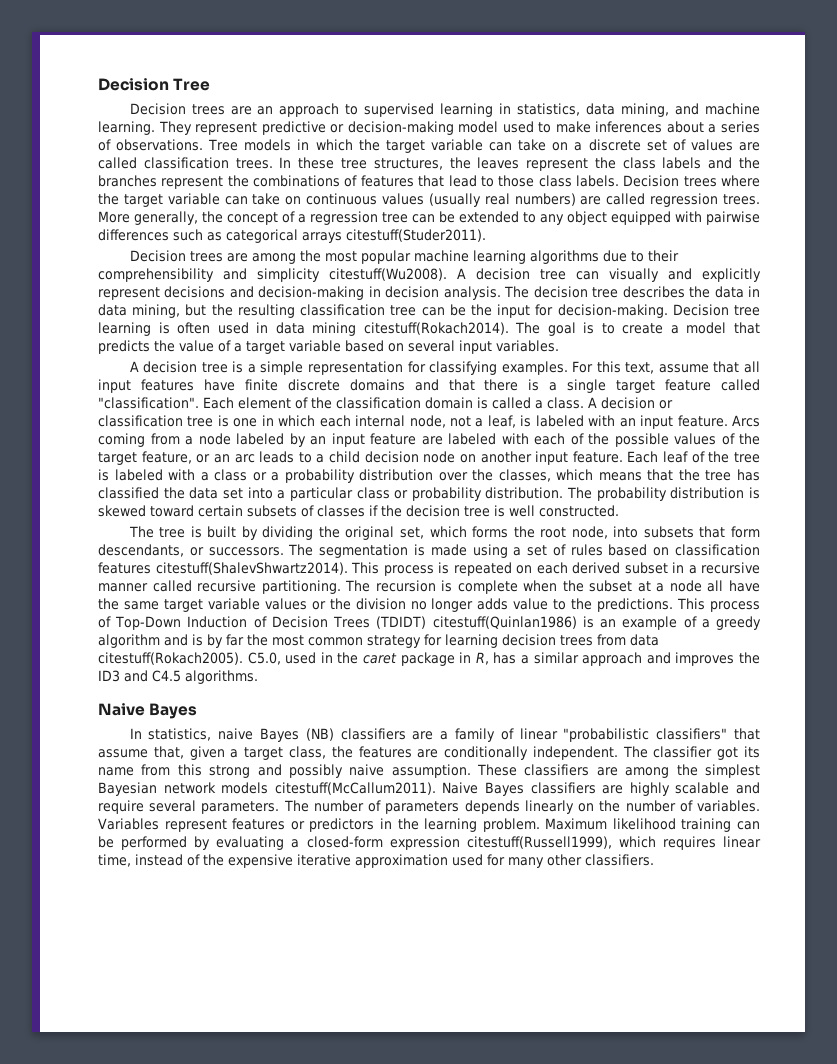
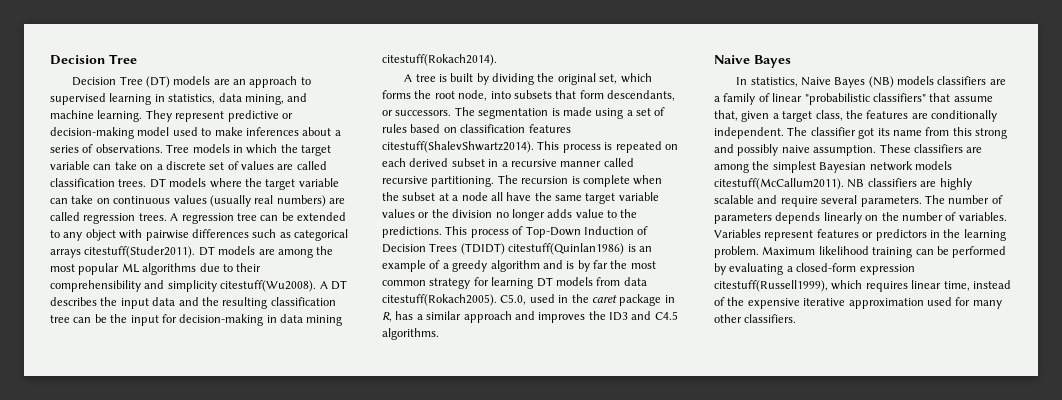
- Decision trees are an approach to supervised learning in statistics, data mining, and machine learning.
+ Decision Tree (DT) models are an approach to supervised learning in statistics, data mining, and machine learning.
- In these tree structures, the leaves represent the class labels and the branches represent the combinations of features that lead to those class labels. Decision trees where the target variable can take on continuous values (usually real numbers) are called regression trees.
+ DT models where the target variable can take on continuous values (usually real numbers) are called regression trees.
- More generally, the concept of a regression tree can be extended to any object equipped with pairwise differences such as categorical arrays citestuff(Studer2011).
- Decision trees are among the most popular machine learning algorithms due to their comprehensibility and simplicity citestuff(Wu2008).
+ A regression tree can be extended to any object with pairwise differences such as categorical arrays citestuff(Studer2011). DT models are among the most popular ML algorithms due to their comprehensibility and simplicity citestuff(Wu2008).
- A decision tree can visually and explicitly represent decisions and decision-making in decision analysis. The decision tree describes the data in data mining, but the resulting classification tree can be the input for decision-making. Decision tree learning is often used in data mining citestuff(Rokach2014). The goal is to create a model that predicts the value of a target variable based on several input variables.
- A decision tree is a simple representation for classifying examples. For this text, assume that all input features have finite discrete domains and that there is a single target feature called "classification". Each element of the classification domain is called a class. A decision or classification tree is one in which each internal node, not a leaf, is labeled with an input feature. Arcs coming from a node labeled by an input feature are labeled with each of the possible values of the target feature, or an arc leads to a child decision node on another input feature. Each leaf of the tree is labeled with a class or a probability distribution over the classes, which means that the tree has classified the data set into a particular class or probability distribution. The probability distribution is skewed toward certain subsets of classes if the decision tree is well constructed.
- The tree is built by dividing the original set, which forms the root node, into subsets that form descendants, or successors.
+ A DT describes the input data and the resulting classification tree can be the input for decision-making in data mining citestuff(Rokach2014).
+ A tree is built by dividing the original set, which forms the root node, into subsets that form descendants, or successors.
- This process of Top-Down Induction of Decision Trees (TDIDT) citestuff(Quinlan1986) is an example of a greedy algorithm and is by far the most common strategy for learning decision trees from data citestuff(Rokach2005).
+ This process of Top-Down Induction of Decision Trees (TDIDT) citestuff(Quinlan1986) is an example of a greedy algorithm and is by far the most common strategy for learning DT models from data citestuff(Rokach2005).
- In statistics, naive Bayes (NB) classifiers are a family of linear "probabilistic classifiers" that assume that, given a target class, the features are conditionally independent.
+ In statistics, Naive Bayes (NB) models classifiers are a family of linear "probabilistic classifiers" that assume that, given a target class, the features are conditionally independent.
- Naive Bayes classifiers are highly scalable and require several parameters.
+ NB classifiers are highly scalable and require several parameters.

